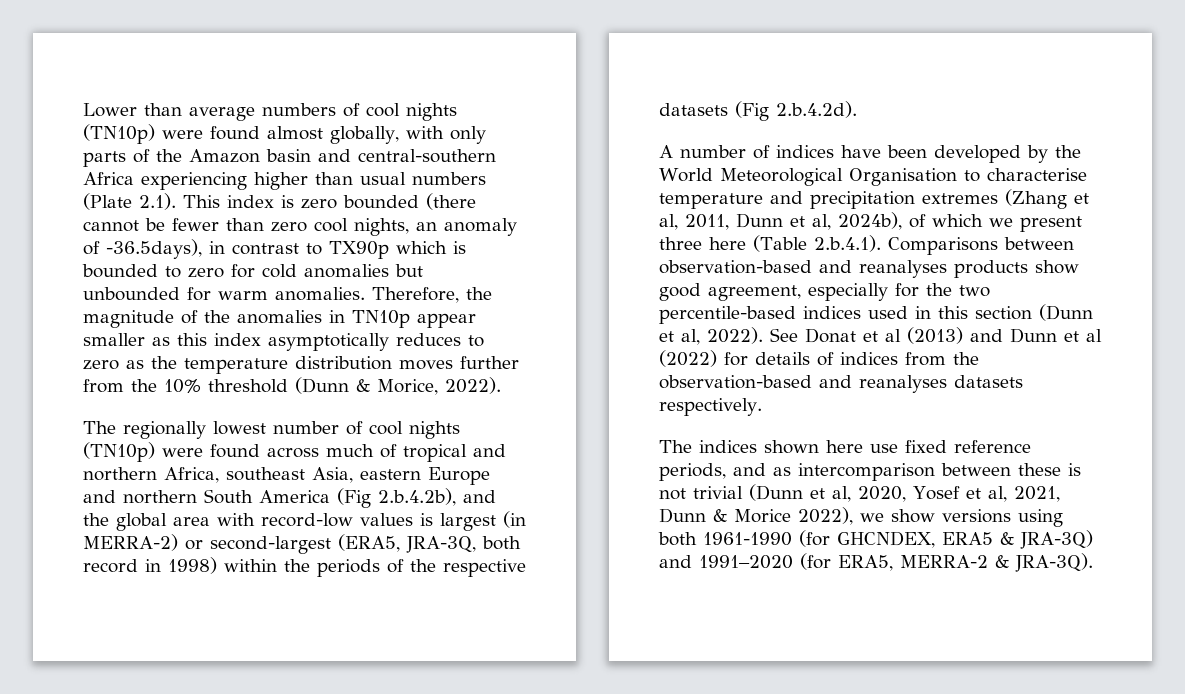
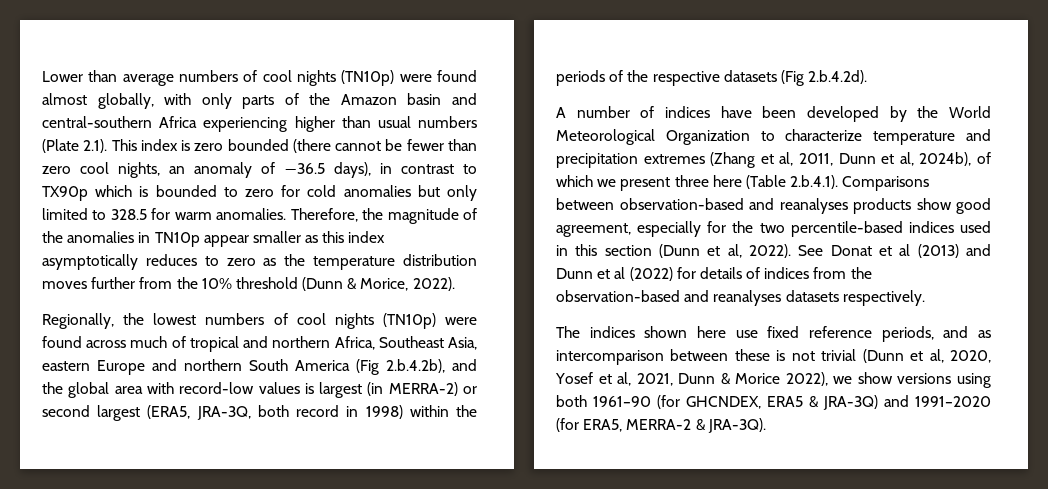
- Lower than average numbers of cool nights (TN10p) were found almost globally, with only parts of the Amazon basin and central-southern Africa experiencing higher than usual numbers (Plate 2.1). This index is zero bounded (there cannot be fewer than zero cool nights, an anomaly of -36.5days), in contrast to TX90p which is bounded to zero for cold anomalies but unbounded for warm anomalies.
+ Lower than average numbers of cool nights (TN10p) were found almost globally, with only parts of the Amazon basin and central-southern Africa experiencing higher than usual numbers (Plate 2.1). This index is zero bounded (there cannot be fewer than zero cool nights, an anomaly of −36.5 days), in contrast to TX90p which is bounded to zero for cold anomalies but only limited to 328.5 for warm anomalies.
- The regionally lowest number of cool nights (TN10p) were found across much of tropical and northern Africa, southeast Asia, eastern Europe and northern South America (Fig 2.b.4.2b), and the global area with record-low values is largest (in MERRA-2) or second-largest (ERA5, JRA-3Q, both record in 1998) within the periods of the respective datasets (Fig 2.b.4.2d).
+ Regionally, the lowest numbers of cool nights (TN10p) were found across much of tropical and northern Africa, Southeast Asia, eastern Europe and northern South America (Fig 2.b.4.2b), and the global area with record-low values is largest (in MERRA-2) or second largest (ERA5, JRA-3Q, both record in 1998) within the periods of the respective datasets (Fig 2.b.4.2d).
- A number of indices have been developed by the World Meteorological Organisation to characterise temperature and precipitation extremes (Zhang et al, 2011, Dunn et al, 2024b), of which we present three here (Table 2.b.4.1). Comparisons between observation-based and reanalyses products show good agreement, especially for the two percentile-based indices used in this section (Dunn et al, 2022).
+ A number of indices have been developed by the World Meteorological Organization to characterize temperature and precipitation extremes (Zhang et al, 2011, Dunn et al, 2024b), of which we present three here (Table 2.b.4.1). Comparisons between observation-based and reanalyses products show good agreement, especially for the two percentile-based indices used in this section (Dunn et al, 2022).
- The indices shown here use fixed reference periods, and as intercomparison between these is not trivial (Dunn et al, 2020, Yosef et al, 2021, Dunn & Morice 2022), we show versions using both 1961-1990 (for GHCNDEX, ERA5 & JRA-3Q) and 1991–2020 (for ERA5, MERRA-2 & JRA-3Q).
+ The indices shown here use fixed reference periods, and as intercomparison between these is not trivial (Dunn et al, 2020, Yosef et al, 2021, Dunn & Morice 2022), we show versions using both 1961–90 (for GHCNDEX, ERA5 & JRA-3Q) and 1991–2020 (for ERA5, MERRA-2 & JRA-3Q).

